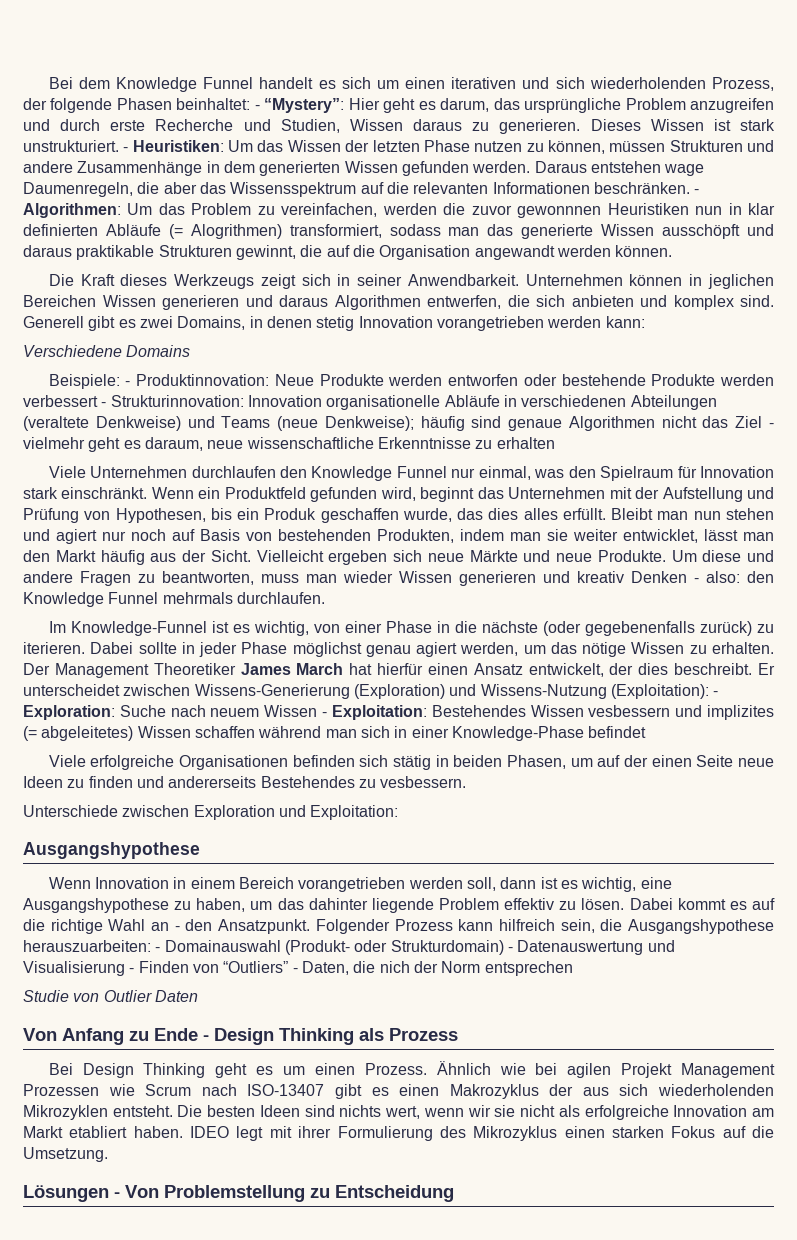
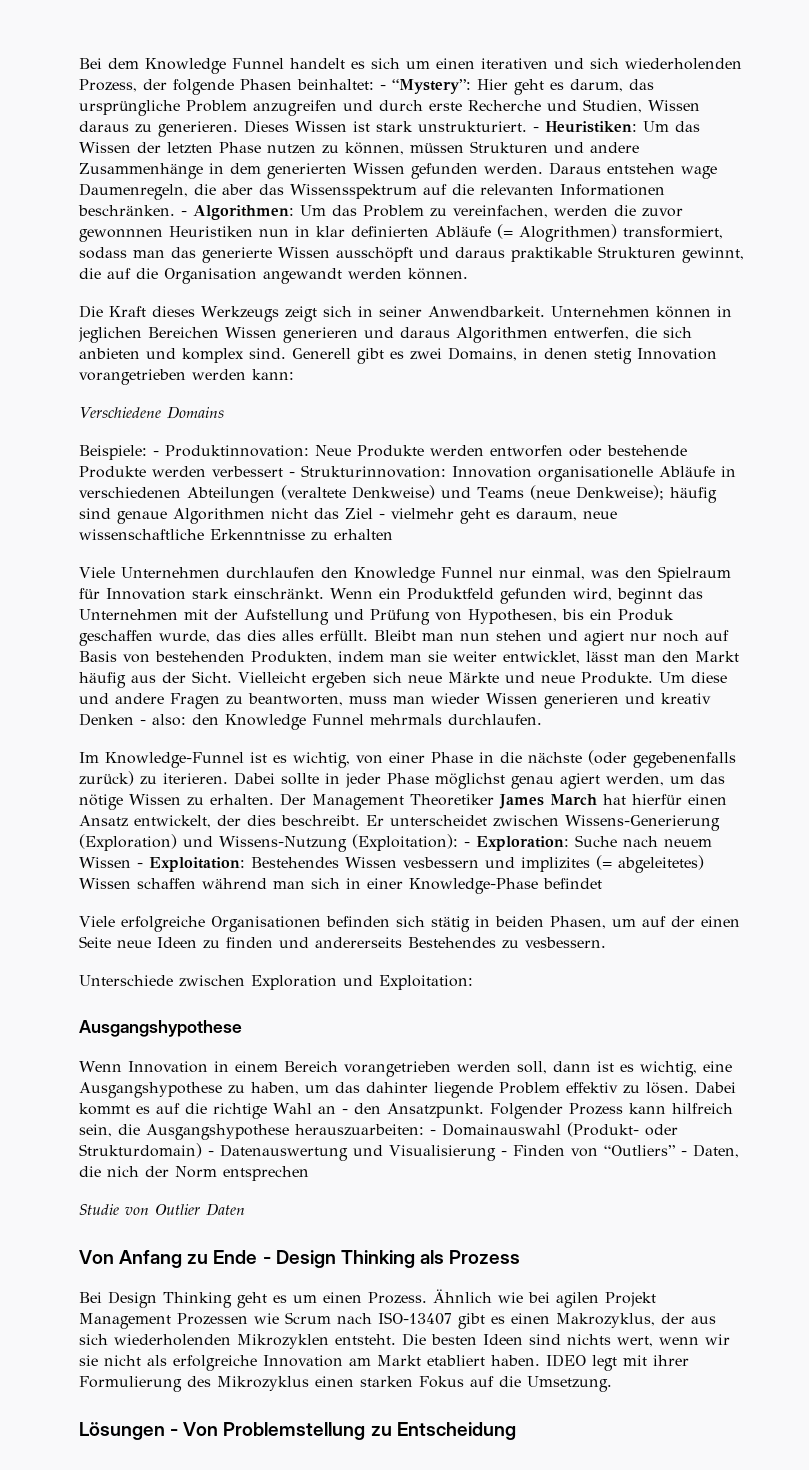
- Ähnlich wie bei agilen Projekt Management Prozessen wie Scrum nach ISO-13407 gibt es einen Makrozyklus der aus sich wiederholenden Mikrozyklen entsteht.
+ Ähnlich wie bei agilen Projekt Management Prozessen wie Scrum nach ISO-13407 gibt es einen Makrozyklus, der aus sich wiederholenden Mikrozyklen entsteht.

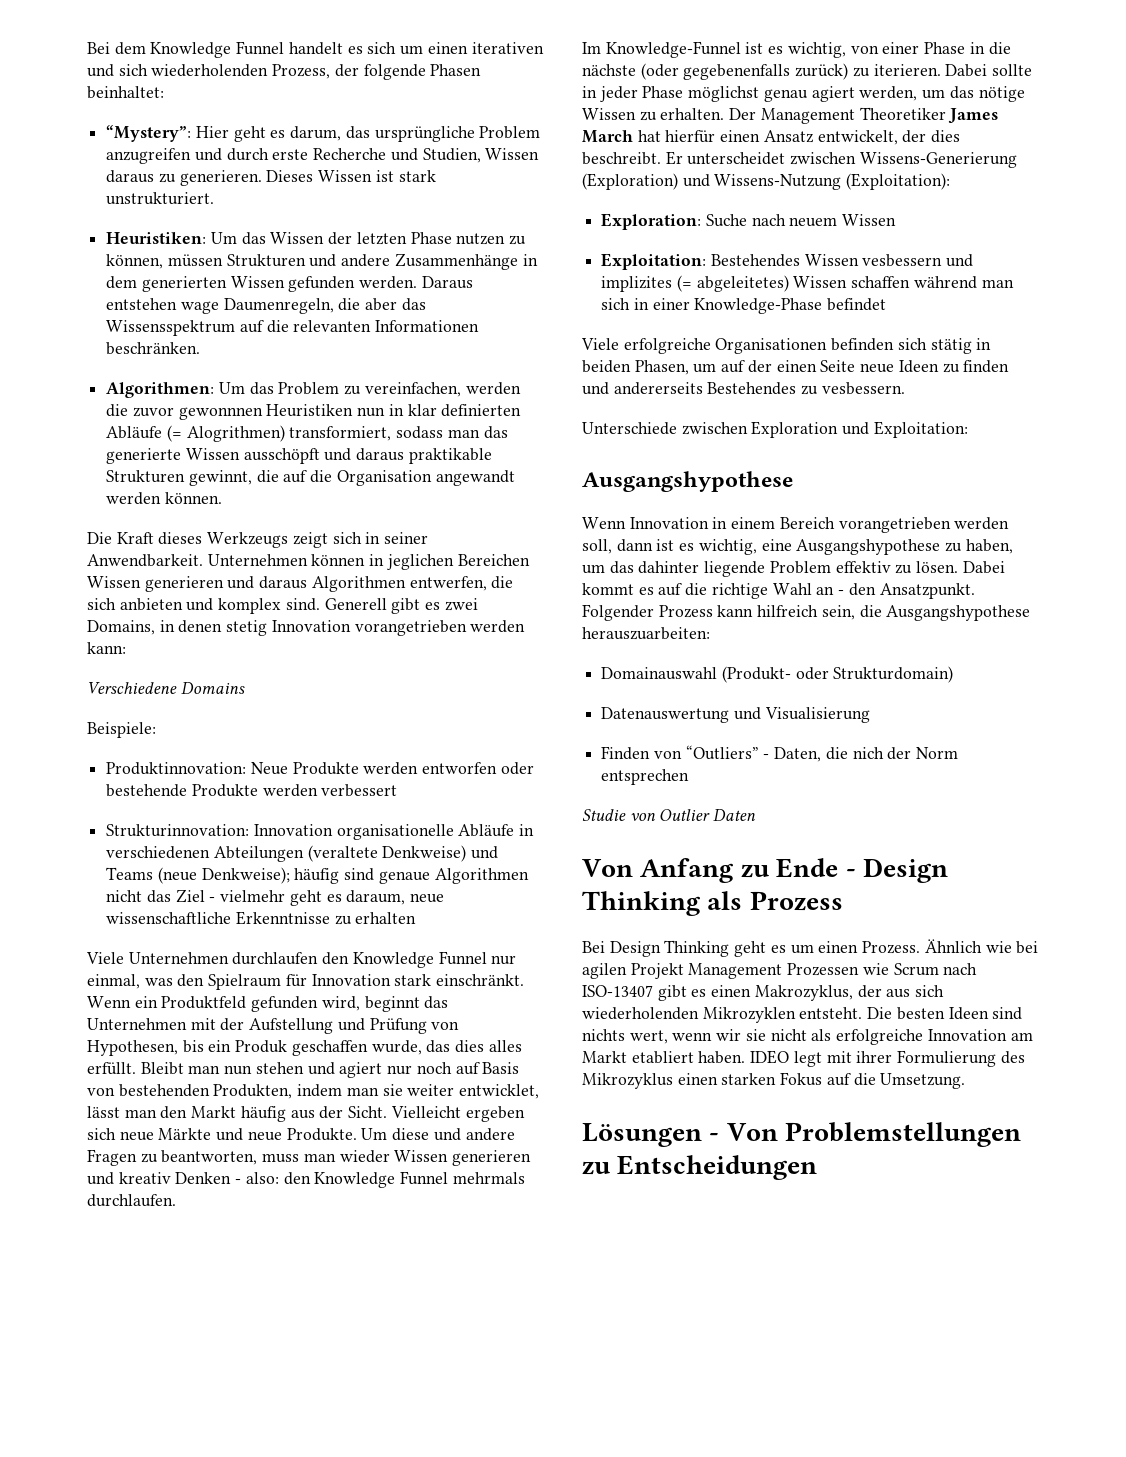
- Bei dem Knowledge Funnel handelt es sich um einen iterativen und sich wiederholenden Prozess, der folgende Phasen beinhaltet: - “Mystery”: Hier geht es darum, das ursprüngliche Problem anzugreifen und durch erste Recherche und Studien, Wissen daraus zu generieren.
+ Bei dem Knowledge Funnel handelt es sich um einen iterativen und sich wiederholenden Prozess, der folgende Phasen beinhaltet:
+ “Mystery”: Hier geht es darum, das ursprüngliche Problem anzugreifen und durch erste Recherche und Studien, Wissen daraus zu generieren.
- Dieses Wissen ist stark unstrukturiert. - Heuristiken: Um das Wissen der letzten Phase nutzen zu können, müssen Strukturen und andere Zusammenhänge in dem generierten Wissen gefunden werden.
+ Dieses Wissen ist stark unstrukturiert.
+ Heuristiken: Um das Wissen der letzten Phase nutzen zu können, müssen Strukturen und andere Zusammenhänge in dem generierten Wissen gefunden werden.
- Daraus entstehen wage Daumenregeln, die aber das Wissensspektrum auf die relevanten Informationen beschränken. - Algorithmen: Um das Problem zu vereinfachen, werden die zuvor gewonnnen Heuristiken nun in klar definierten Abläufe (= Alogrithmen) transformiert, sodass man das generierte Wissen ausschöpft und daraus praktikable Strukturen gewinnt, die auf die Organisation angewandt werden können.
+ Daraus entstehen wage Daumenregeln, die aber das Wissensspektrum auf die relevanten Informationen beschränken.
+ Algorithmen: Um das Problem zu vereinfachen, werden die zuvor gewonnnen Heuristiken nun in klar definierten Abläufe (= Alogrithmen) transformiert, sodass man das generierte Wissen ausschöpft und daraus praktikable Strukturen gewinnt, die auf die Organisation angewandt werden können.
- Beispiele: - Produktinnovation: Neue Produkte werden entworfen oder bestehende Produkte werden verbessert - Strukturinnovation: Innovation organisationelle Abläufe in verschiedenen Abteilungen (veraltete Denkweise) und Teams (neue Denkweise); häufig sind genaue Algorithmen nicht das Ziel - vielmehr geht es daraum, neue wissenschaftliche Erkenntnisse zu erhalten
+ Beispiele:
+ Produktinnovation: Neue Produkte werden entworfen oder bestehende Produkte werden verbessert
+ Strukturinnovation: Innovation organisationelle Abläufe in verschiedenen Abteilungen (veraltete Denkweise) und Teams (neue Denkweise); häufig sind genaue Algorithmen nicht das Ziel - vielmehr geht es daraum, neue wissenschaftliche Erkenntnisse zu erhalten
- Er unterscheidet zwischen Wissens-Generierung (Exploration) und Wissens-Nutzung (Exploitation): - Exploration: Suche nach neuem Wissen - Exploitation: Bestehendes Wissen vesbessern und implizites (= abgeleitetes) Wissen schaffen während man sich in einer Knowledge-Phase befindet
+ Er unterscheidet zwischen Wissens-Generierung (Exploration) und Wissens-Nutzung (Exploitation):
+ Exploration: Suche nach neuem Wissen
+ Exploitation: Bestehendes Wissen vesbessern und implizites (= abgeleitetes) Wissen schaffen während man sich in einer Knowledge-Phase befindet
- Folgender Prozess kann hilfreich sein, die Ausgangshypothese herauszuarbeiten: - Domainauswahl (Produkt- oder Strukturdomain) - Datenauswertung und Visualisierung - Finden von “Outliers” - Daten, die nich der Norm entsprechen
+ Folgender Prozess kann hilfreich sein, die Ausgangshypothese herauszuarbeiten:
+ Domainauswahl (Produkt- oder Strukturdomain)
+ Datenauswertung und Visualisierung
+ Finden von “Outliers” - Daten, die nich der Norm entsprechen
- Lösungen - Von Problemstellung zu Entscheidung
+ Lösungen - Von Problemstellungen zu Entscheidungen

